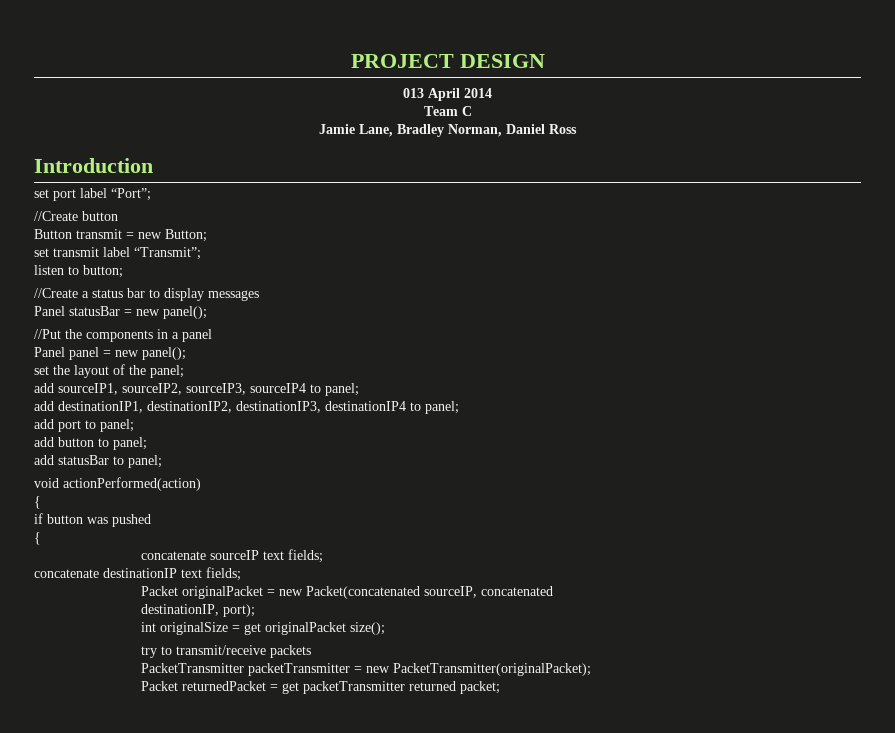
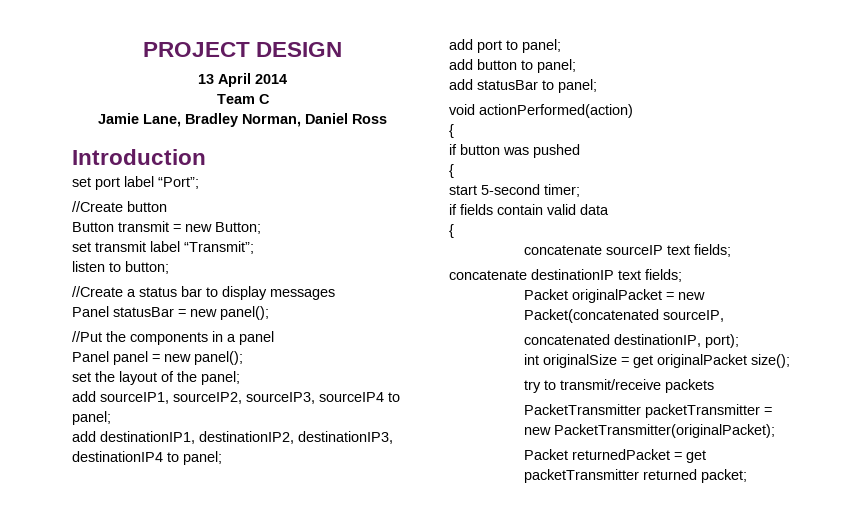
- 013 April 2014
+ 13 April 2014
+ start 5-second timer;
+ if fields contain valid data
+ {
- Packet originalPacket = new Packet(concatenated sourceIP, concatenated
- destinationIP, port);
+ Packet originalPacket = new Packet(concatenated sourceIP,
+ concatenated destinationIP, port);

